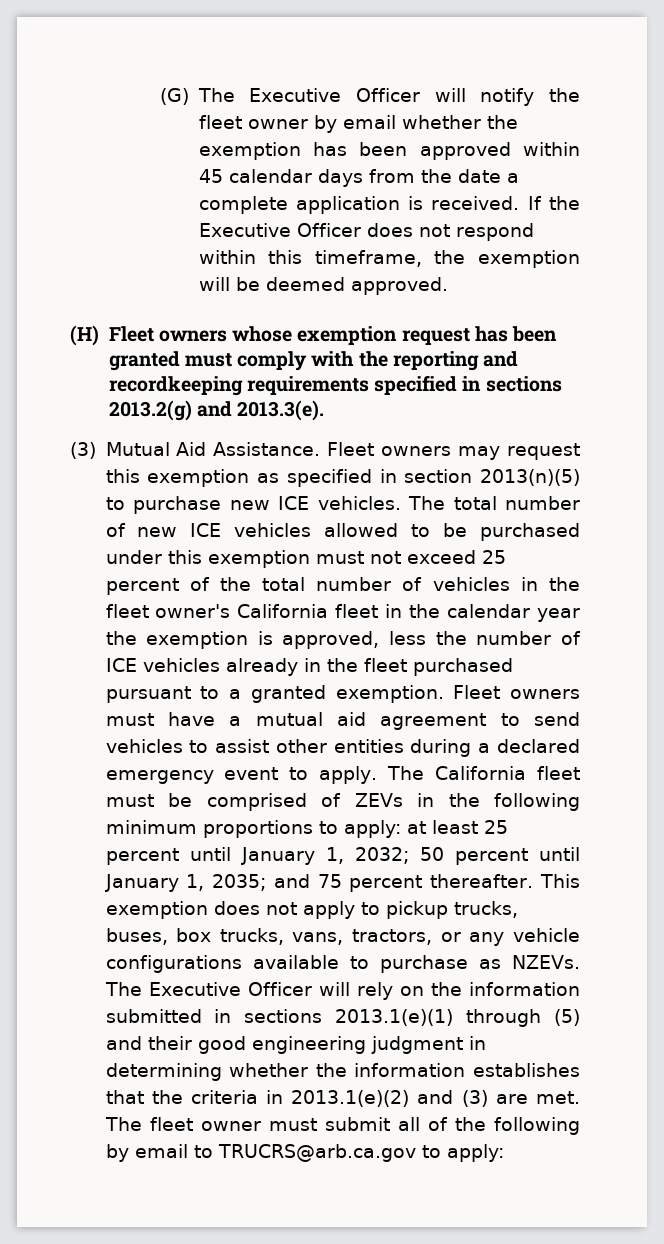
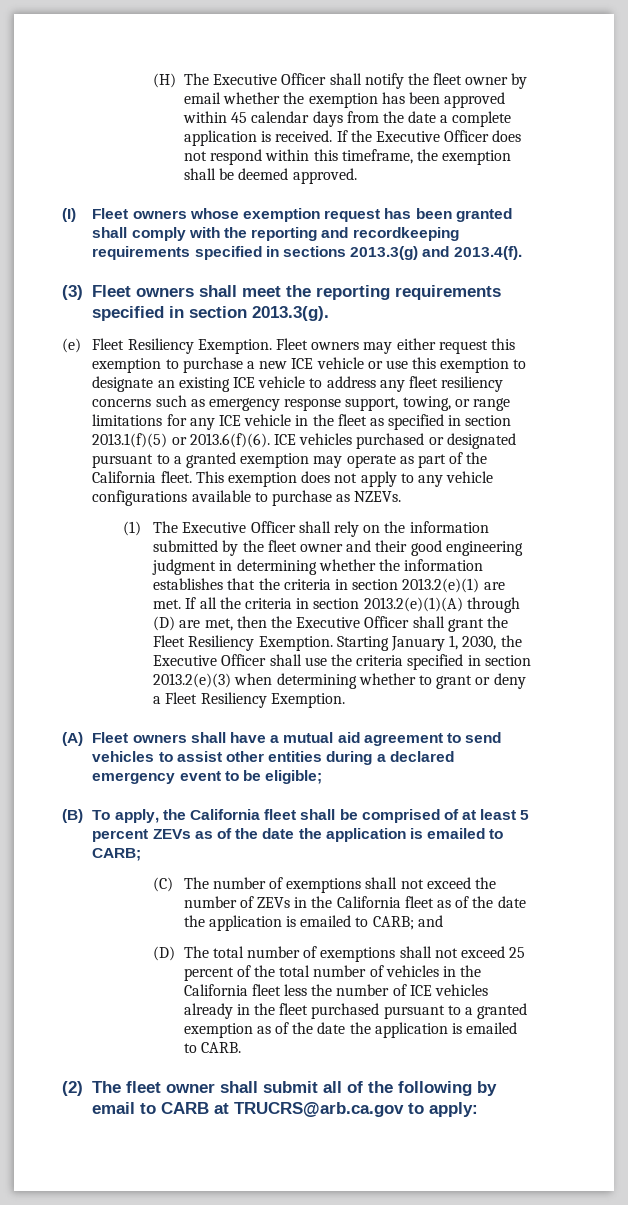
- (G) The Executive Officer will notify the fleet owner by email whether the exemption has been approved within 45 calendar days from the date a complete application is received.
+ (H) The Executive Officer shall notify the fleet owner by email whether the exemption has been approved within 45 calendar days from the date a complete application is received.
- If the Executive Officer does not respond within this timeframe, the exemption will be deemed approved.
+ If the Executive Officer does not respond within this timeframe, the exemption shall be deemed approved.
- (H) Fleet owners whose exemption request has been granted must comply with the reporting and recordkeeping requirements specified in sections 2013.2(g) and 2013.3(e).
- (3) Mutual Aid Assistance.
+ (I) Fleet owners whose exemption request has been granted shall comply with the reporting and recordkeeping requirements specified in sections 2013.3(g) and 2013.4(f).
+ (3) Fleet owners shall meet the reporting requirements specified in section 2013.3(g).
+ (e) Fleet Resiliency Exemption.
- Fleet owners may request this exemption as specified in section 2013(n)(5) to purchase new ICE vehicles. The total number of new ICE vehicles allowed to be purchased under this exemption must not exceed 25 percent of the total number of vehicles in the fleet owner's California fleet in the calendar year the exemption is approved, less the number of ICE vehicles already in the fleet purchased pursuant to a granted exemption. Fleet owners must have a mutual aid agreement to send vehicles to assist other entities during a declared emergency event to apply. The California fleet must be comprised of ZEVs in the following minimum proportions to apply: at least 25 percent until January 1, 2032; 50 percent until January 1, 2035; and 75 percent thereafter. This exemption does not apply to pickup trucks, buses, box trucks, vans, tractors, or any vehicle configurations available to purchase as NZEVs. The Executive Officer will rely on the information submitted in sections 2013.1(e)(1) through (5) and their good engineering judgment in determining whether the information establishes that the criteria in 2013.1(e)(2) and (3) are met. The fleet owner must submit all of the following by email to TRUCRS@arb.ca.gov to apply:
+ Fleet owners may either request this exemption to purchase a new ICE vehicle or use this exemption to designate an existing ICE vehicle to address any fleet resiliency concerns such as emergency response support, towing, or range limitations for any ICE vehicle in the fleet as specified in section 2013.1(f)(5) or 2013.6(f)(6). ICE vehicles purchased or designated pursuant to a granted exemption may operate as part of the California fleet. This exemption does not apply to any vehicle configurations available to purchase as NZEVs.
+ (1) The Executive Officer shall rely on the information submitted by the fleet owner and their good engineering judgment in determining whether the information establishes that the criteria in section 2013.2(e)(1) are met. If all the criteria in section 2013.2(e)(1)(A) through (D) are met, then the Executive Officer shall grant the Fleet Resiliency Exemption. Starting January 1, 2030, the Executive Officer shall use the criteria specified in section 2013.2(e)(3) when determining whether to grant or deny a Fleet Resiliency Exemption.
+ (A) Fleet owners shall have a mutual aid agreement to send vehicles to assist other entities during a declared emergency event to be eligible;
+ (B) To apply, the California fleet shall be comprised of at least 5 percent ZEVs as of the date the application is emailed to CARB;
+ (C) The number of exemptions shall not exceed the number of ZEVs in the California fleet as of the date the application is emailed to CARB; and
+ (D) The total number of exemptions shall not exceed 25 percent of the total number of vehicles in the California fleet less the number of ICE vehicles already in the fleet purchased pursuant to a granted exemption as of the date the application is emailed to CARB.
+ (2) The fleet owner shall submit all of the following by email to CARB at TRUCRS@arb.ca.gov to apply:

